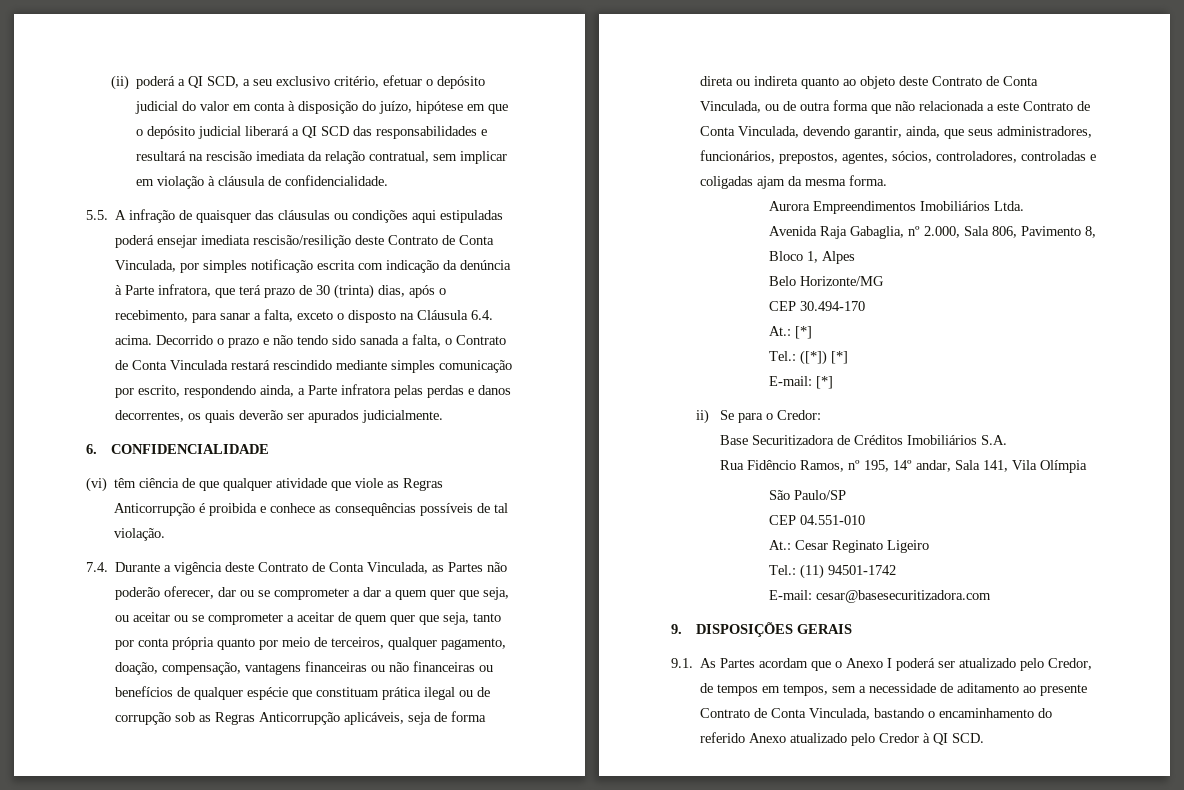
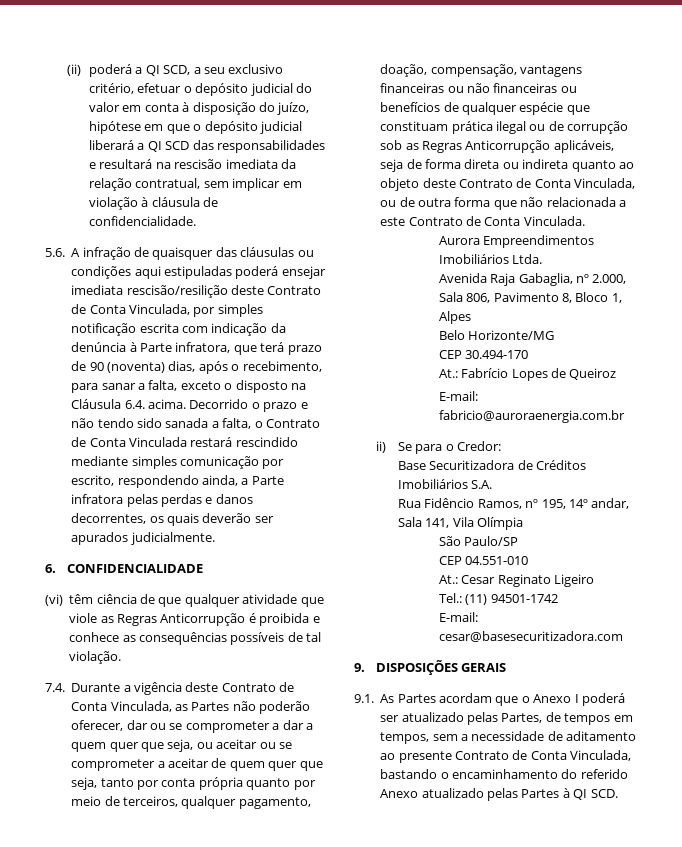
- 5.5. A infração de quaisquer das cláusulas ou condições aqui estipuladas poderá ensejar imediata rescisão/resilição deste Contrato de Conta Vinculada, por simples notificação escrita com indicação da denúncia à Parte infratora, que terá prazo de 30 (trinta) dias, após o recebimento, para sanar a falta, exceto o disposto na Cláusula 6.4. acima.
+ 5.6. A infração de quaisquer das cláusulas ou condições aqui estipuladas poderá ensejar imediata rescisão/resilição deste Contrato de Conta Vinculada, por simples notificação escrita com indicação da denúncia à Parte infratora, que terá prazo de 90 (noventa) dias, após o recebimento, para sanar a falta, exceto o disposto na Cláusula 6.4. acima.
- 7.4. Durante a vigência deste Contrato de Conta Vinculada, as Partes não poderão oferecer, dar ou se comprometer a dar a quem quer que seja, ou aceitar ou se comprometer a aceitar de quem quer que seja, tanto por conta própria quanto por meio de terceiros, qualquer pagamento, doação, compensação, vantagens financeiras ou não financeiras ou benefícios de qualquer espécie que constituam prática ilegal ou de corrupção sob as Regras Anticorrupção aplicáveis, seja de forma direta ou indireta quanto ao objeto deste Contrato de Conta Vinculada, ou de outra forma que não relacionada a este Contrato de Conta Vinculada, devendo garantir, ainda, que seus administradores, funcionários, prepostos, agentes, sócios, controladores, controladas e coligadas ajam da mesma forma.
+ 7.4. Durante a vigência deste Contrato de Conta Vinculada, as Partes não poderão oferecer, dar ou se comprometer a dar a quem quer que seja, ou aceitar ou se comprometer a aceitar de quem quer que seja, tanto por conta própria quanto por meio de terceiros, qualquer pagamento, doação, compensação, vantagens financeiras ou não financeiras ou benefícios de qualquer espécie que constituam prática ilegal ou de corrupção sob as Regras Anticorrupção aplicáveis, seja de forma direta ou indireta quanto ao objeto deste Contrato de Conta Vinculada, ou de outra forma que não relacionada a este Contrato de Conta Vinculada.
- At.: [*]
- Tel.: ([*]) [*]
- E-mail: [*]
+ At.: Fabrício Lopes de Queiroz
+ E-mail: fabricio@auroraenergia.com.br
- 9.1. As Partes acordam que o Anexo I poderá ser atualizado pelo Credor, de tempos em tempos, sem a necessidade de aditamento ao presente Contrato de Conta Vinculada, bastando o encaminhamento do referido Anexo atualizado pelo Credor à QI SCD.
+ 9.1. As Partes acordam que o Anexo I poderá ser atualizado pelas Partes, de tempos em tempos, sem a necessidade de aditamento ao presente Contrato de Conta Vinculada, bastando o encaminhamento do referido Anexo atualizado pelas Partes à QI SCD.

